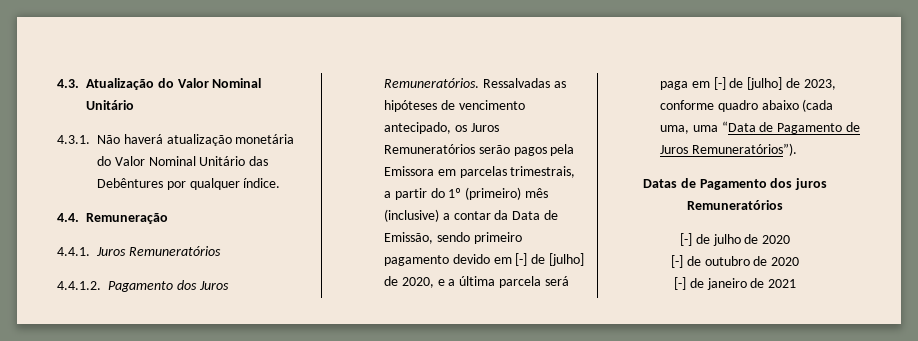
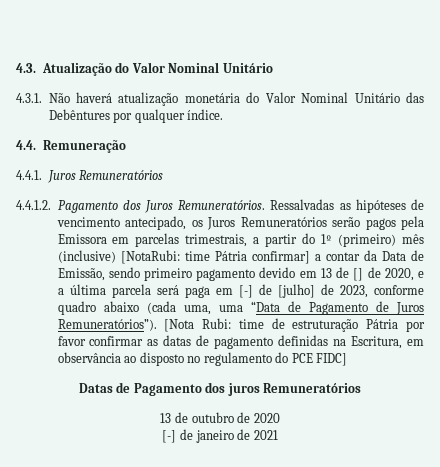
- Ressalvadas as hipóteses de vencimento antecipado, os Juros Remuneratórios serão pagos pela Emissora em parcelas trimestrais, a partir do 1º (primeiro) mês (inclusive) a contar da Data de Emissão, sendo primeiro pagamento devido em [-] de [julho] de 2020, e a última parcela será paga em [-] de [julho] de 2023, conforme quadro abaixo (cada uma, uma “Data de Pagamento de Juros Remuneratórios”).
+ Ressalvadas as hipóteses de vencimento antecipado, os Juros Remuneratórios serão pagos pela Emissora em parcelas trimestrais, a partir do 1º (primeiro) mês (inclusive) [NotaRubi: time Pátria confirmar] a contar da Data de Emissão, sendo primeiro pagamento devido em 13 de [] de 2020, e a última parcela será paga em [-] de [julho] de 2023, conforme quadro abaixo (cada uma, uma “Data de Pagamento de Juros Remuneratórios”). [Nota Rubi: time de estruturação Pátria por favor confirmar as datas de pagamento definidas na Escritura, em observância ao disposto no regulamento do PCE FIDC]
- [-] de julho de 2020
- [-] de outubro de 2020
+ 13 de outubro de 2020

